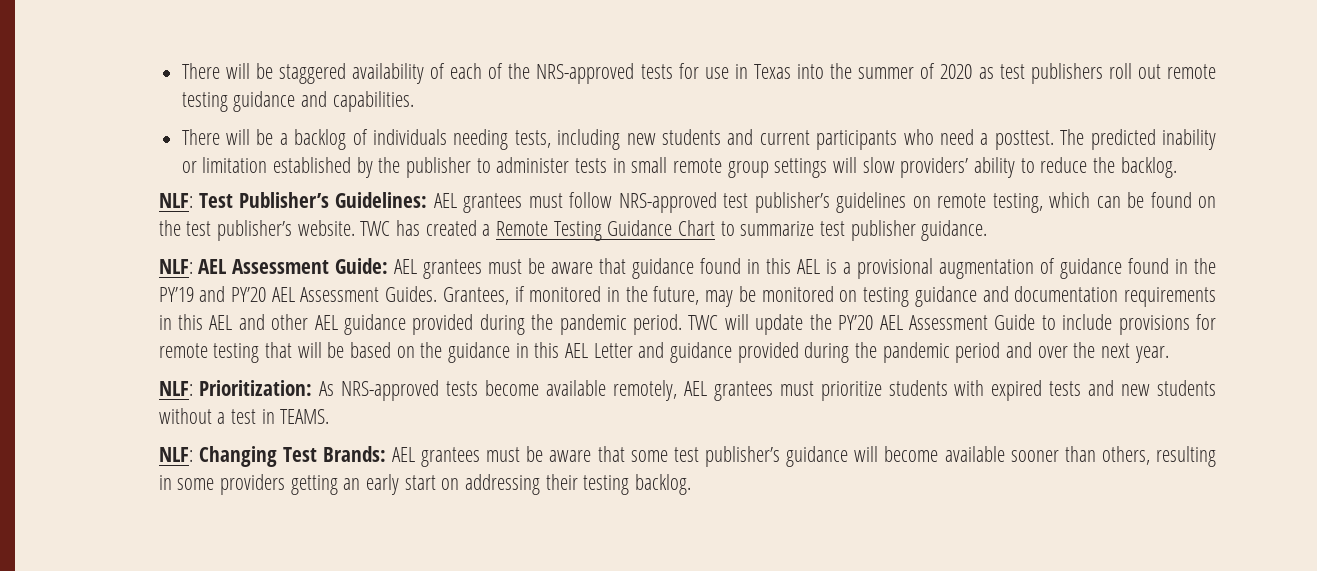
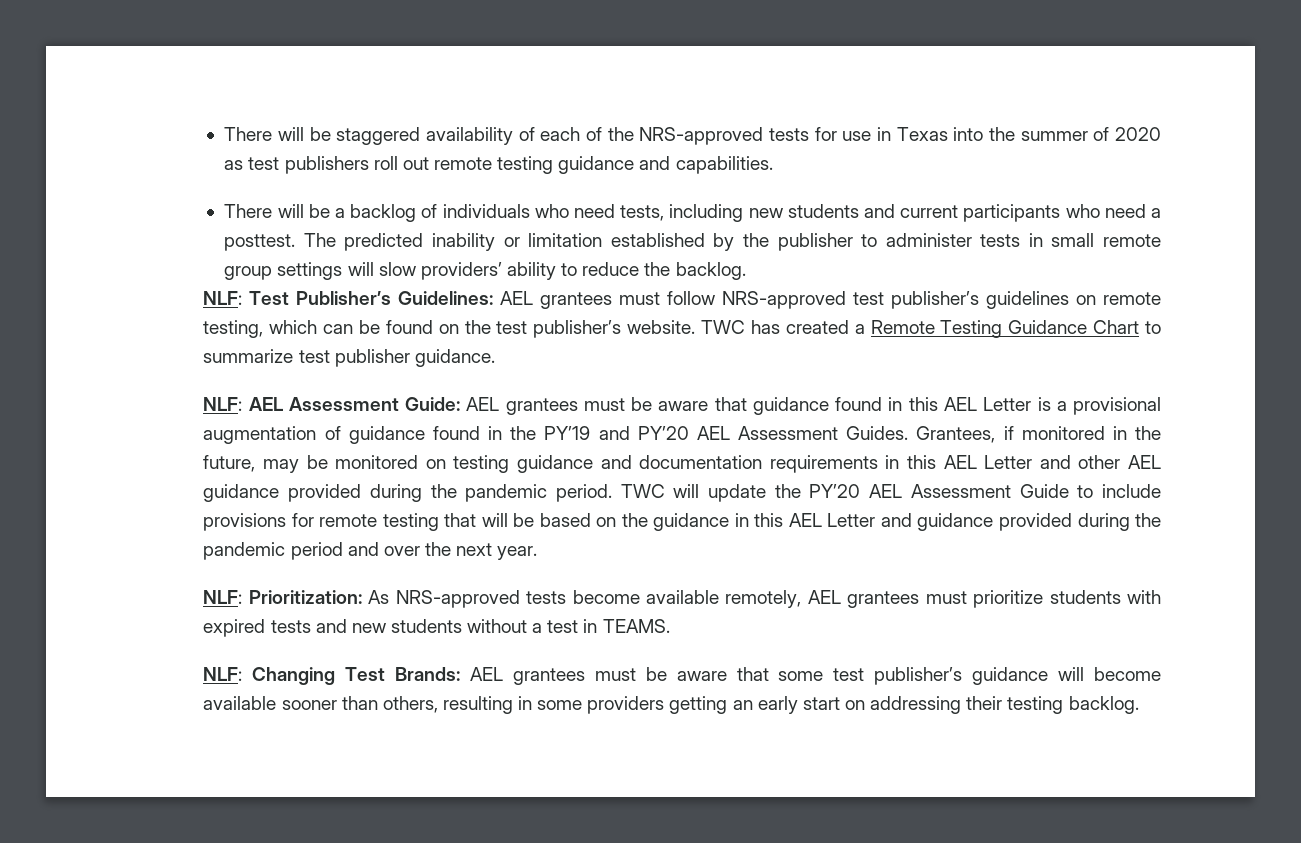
- There will be a backlog of individuals needing tests, including new students and current participants who need a posttest.
+ There will be a backlog of individuals who need tests, including new students and current participants who need a posttest.
- NLF: AEL Assessment Guide: AEL grantees must be aware that guidance found in this AEL is a provisional augmentation of guidance found in the PY’19 and PY’20 AEL Assessment Guides.
+ NLF: AEL Assessment Guide: AEL grantees must be aware that guidance found in this AEL Letter is a provisional augmentation of guidance found in the PY’19 and PY’20 AEL Assessment Guides.
- Grantees, if monitored in the future, may be monitored on testing guidance and documentation requirements in this AEL and other AEL guidance provided during the pandemic period.
+ Grantees, if monitored in the future, may be monitored on testing guidance and documentation requirements in this AEL Letter and other AEL guidance provided during the pandemic period.

